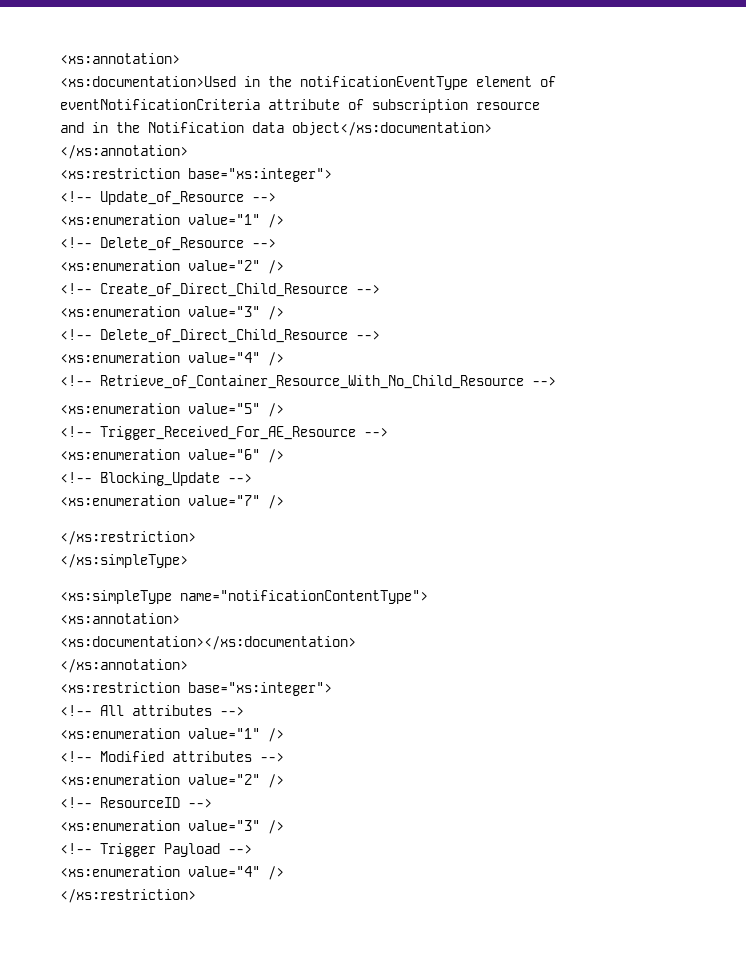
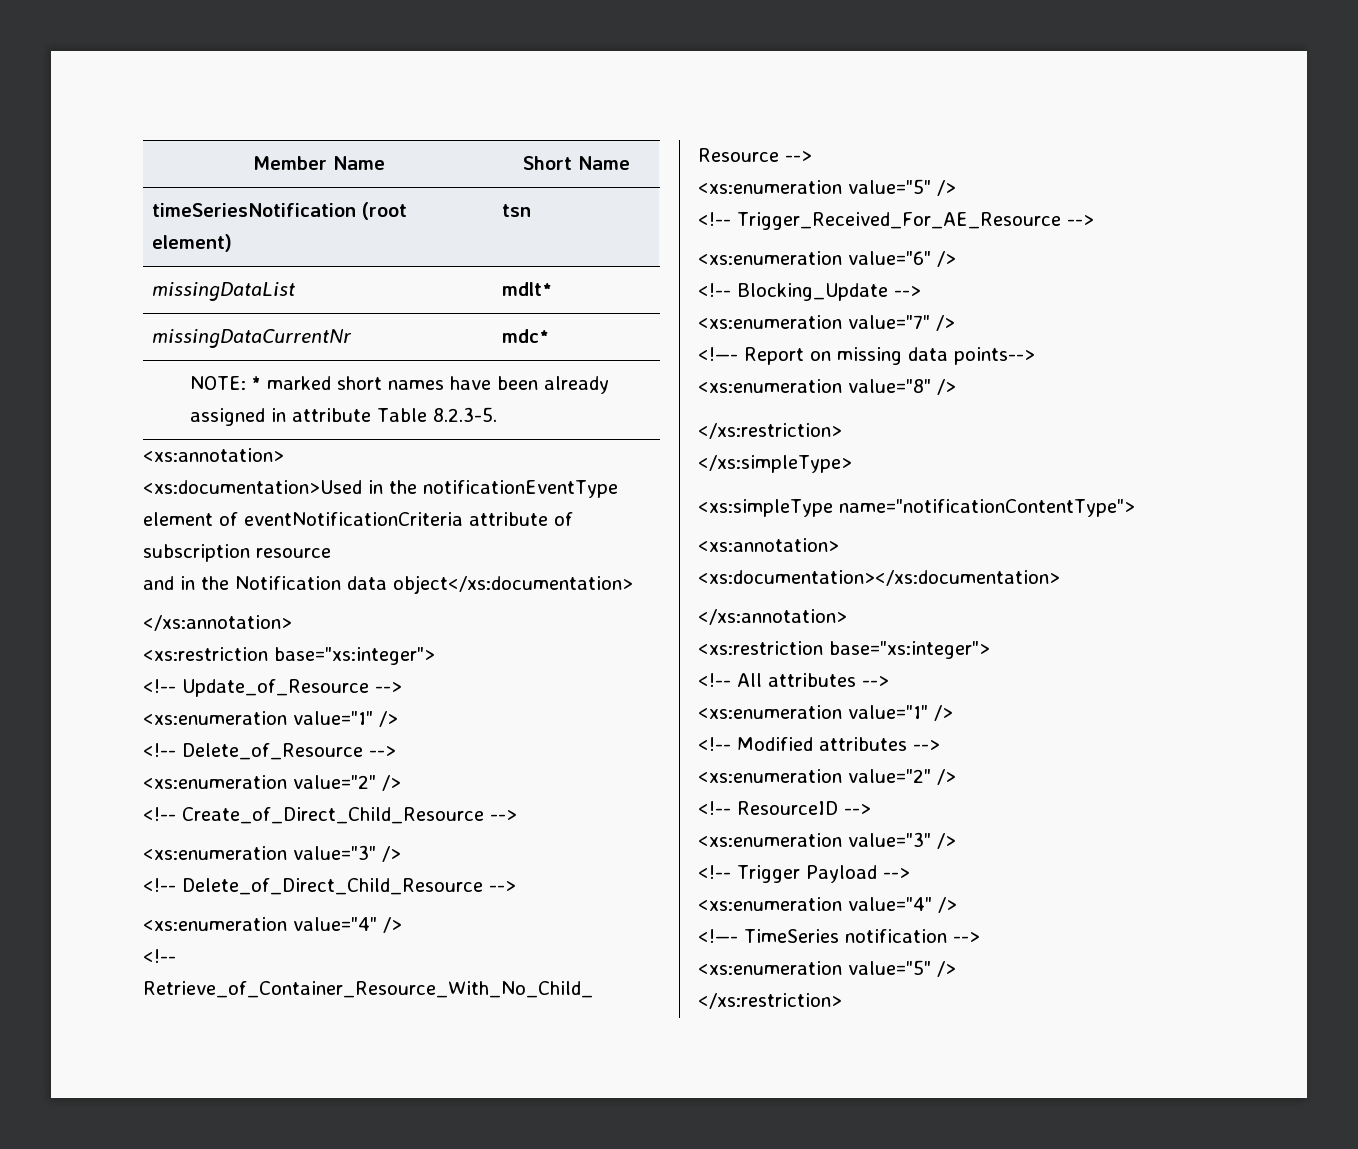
+ Member Name | Short Name
+ timeSeriesNotification (root element) | tsn
+ missingDataList | mdlt*
+ missingDataCurrentNr | mdc*
+ NOTE: * marked short names have been already assigned in attribute Table 8.2.3-5.
+ <!—- Report on missing data points-->
+ <xs:enumeration value="8" />
+ <!—- TimeSeries notification -->
+ <xs:enumeration value="5" />

